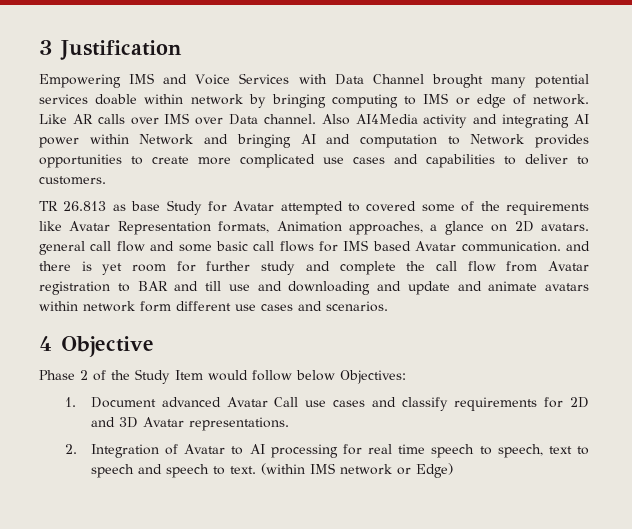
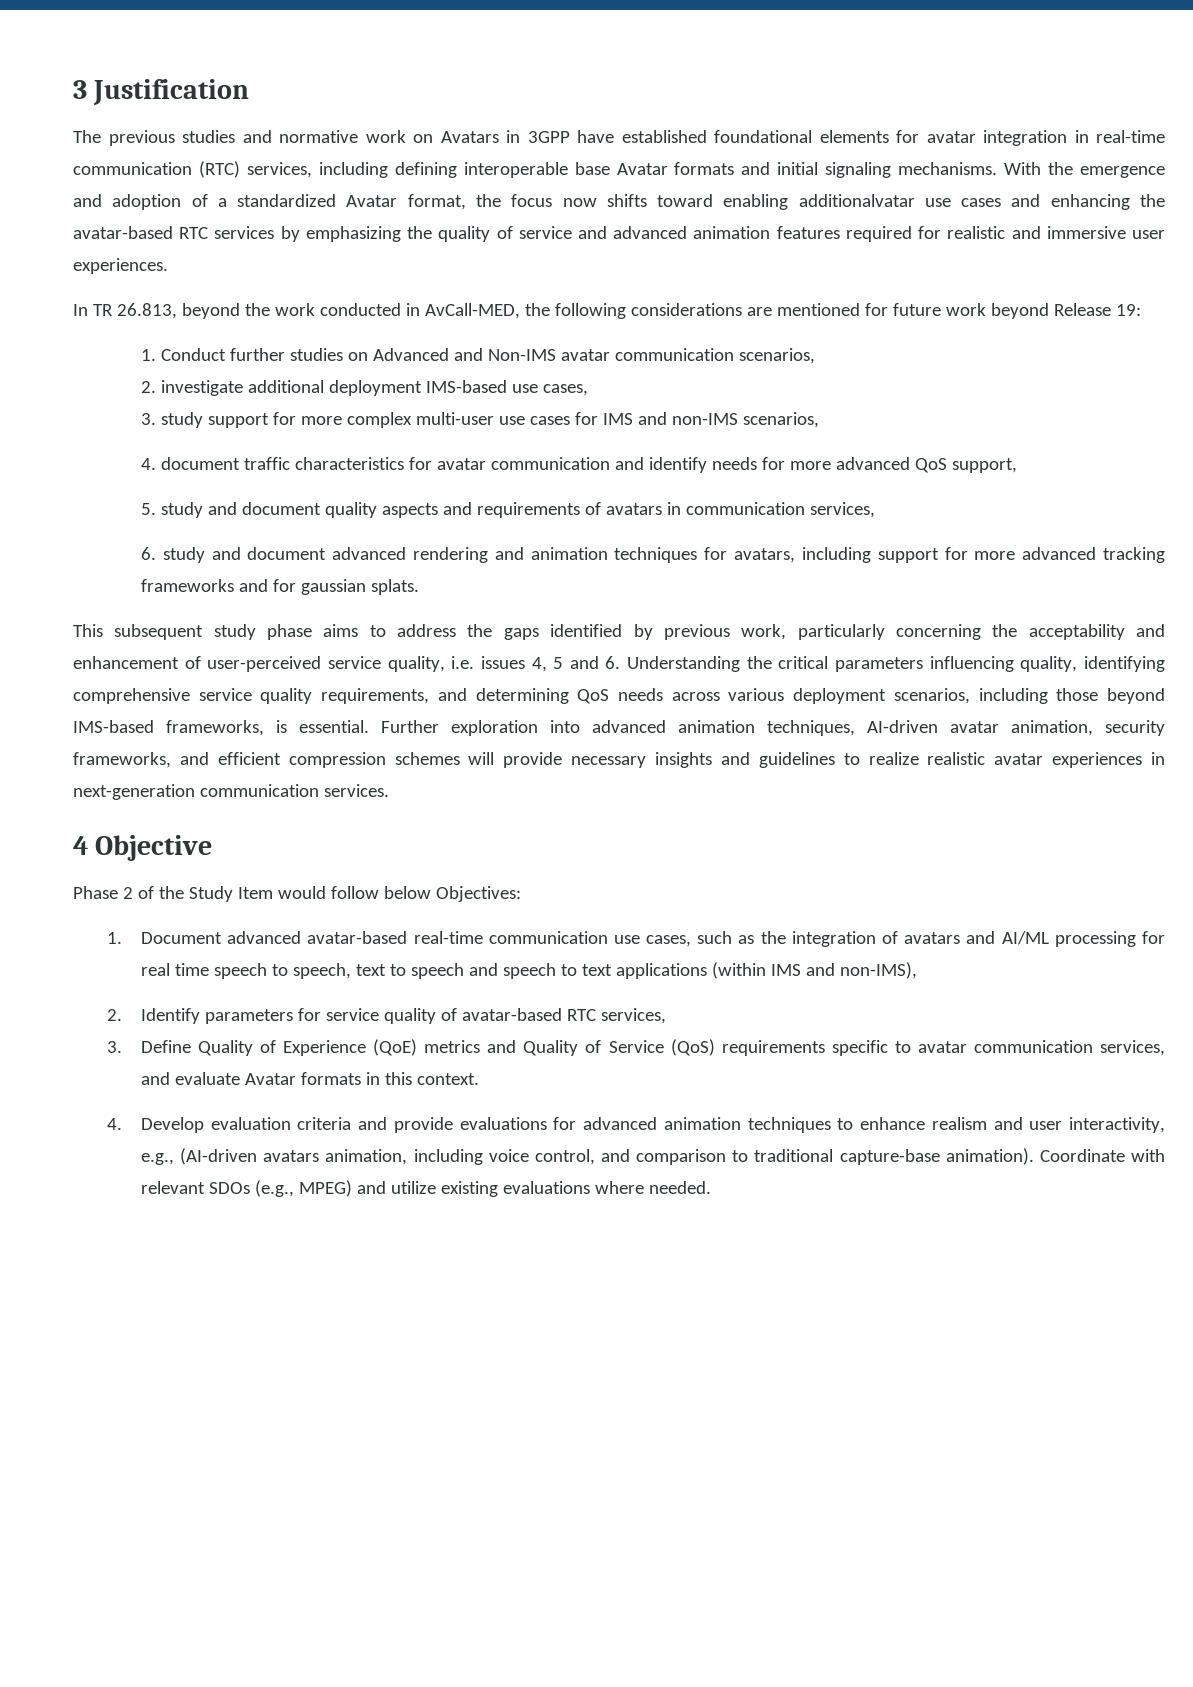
- Empowering IMS and Voice Services with Data Channel brought many potential services doable within network by bringing computing to IMS or edge of network. Like AR calls over IMS over Data channel. Also AI4Media activity and integrating AI power within Network and bringing AI and computation to Network provides opportunities to create more complicated use cases and capabilities to deliver to customers.
- TR 26.813 as base Study for Avatar attempted to covered some of the requirements like Avatar Representation formats, Animation approaches, a glance on 2D avatars. general call flow and some basic call flows for IMS based Avatar communication. and there is yet room for further study and complete the call flow from Avatar registration to BAR and till use and downloading and update and animate avatars within network form different use cases and scenarios.
+ The previous studies and normative work on Avatars in 3GPP have established foundational elements for avatar integration in real-time communication (RTC) services, including defining interoperable base Avatar formats and initial signaling mechanisms. With the emergence and adoption of a standardized Avatar format, the focus now shifts toward enabling additionalvatar use cases and enhancing the avatar-based RTC services by emphasizing the quality of service and advanced animation features required for realistic and immersive user experiences.
+ In TR 26.813, beyond the work conducted in AvCall-MED, the following considerations are mentioned for future work beyond Release 19:
+ 1. Conduct further studies on Advanced and Non-IMS avatar communication scenarios,
+ 2. investigate additional deployment IMS-based use cases,
+ 3. study support for more complex multi-user use cases for IMS and non-IMS scenarios,
+ 4. document traffic characteristics for avatar communication and identify needs for more advanced QoS support,
+ 5. study and document quality aspects and requirements of avatars in communication services,
+ 6. study and document advanced rendering and animation techniques for avatars, including support for more advanced tracking frameworks and for gaussian splats.
+ This subsequent study phase aims to address the gaps identified by previous work, particularly concerning the acceptability and enhancement of user-perceived service quality, i.e. issues 4, 5 and 6. Understanding the critical parameters influencing quality, identifying comprehensive service quality requirements, and determining QoS needs across various deployment scenarios, including those beyond IMS-based frameworks, is essential. Further exploration into advanced animation techniques, AI-driven avatar animation, security frameworks, and efficient compression schemes will provide necessary insights and guidelines to realize realistic avatar experiences in next-generation communication services.
- 1. Document advanced Avatar Call use cases and classify requirements for 2D and 3D Avatar representations.
- 2. Integration of Avatar to AI processing for real time speech to speech, text to speech and speech to text. (within IMS network or Edge)
+ 1. Document advanced avatar-based real-time communication use cases, such as the integration of avatars and AI/ML processing for real time speech to speech, text to speech and speech to text applications (within IMS and non-IMS),
+ 2. Identify parameters for service quality of avatar-based RTC services,
+ 3. Define Quality of Experience (QoE) metrics and Quality of Service (QoS) requirements specific to avatar communication services, and evaluate Avatar formats in this context.
+ 4. Develop evaluation criteria and provide evaluations for advanced animation techniques to enhance realism and user interactivity, e.g., (AI-driven avatars animation, including voice control, and comparison to traditional capture-base animation). Coordinate with relevant SDOs (e.g., MPEG) and utilize existing evaluations where needed.

